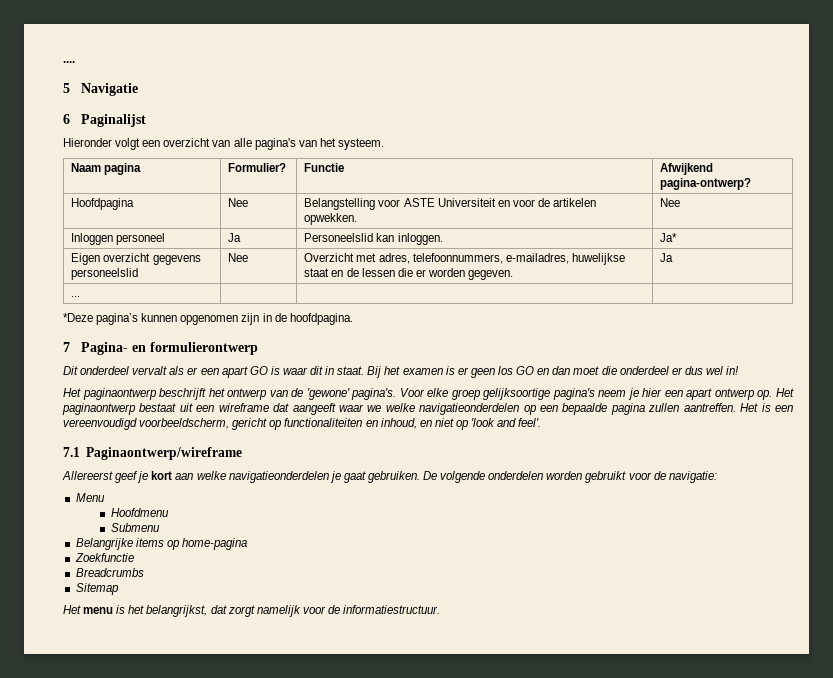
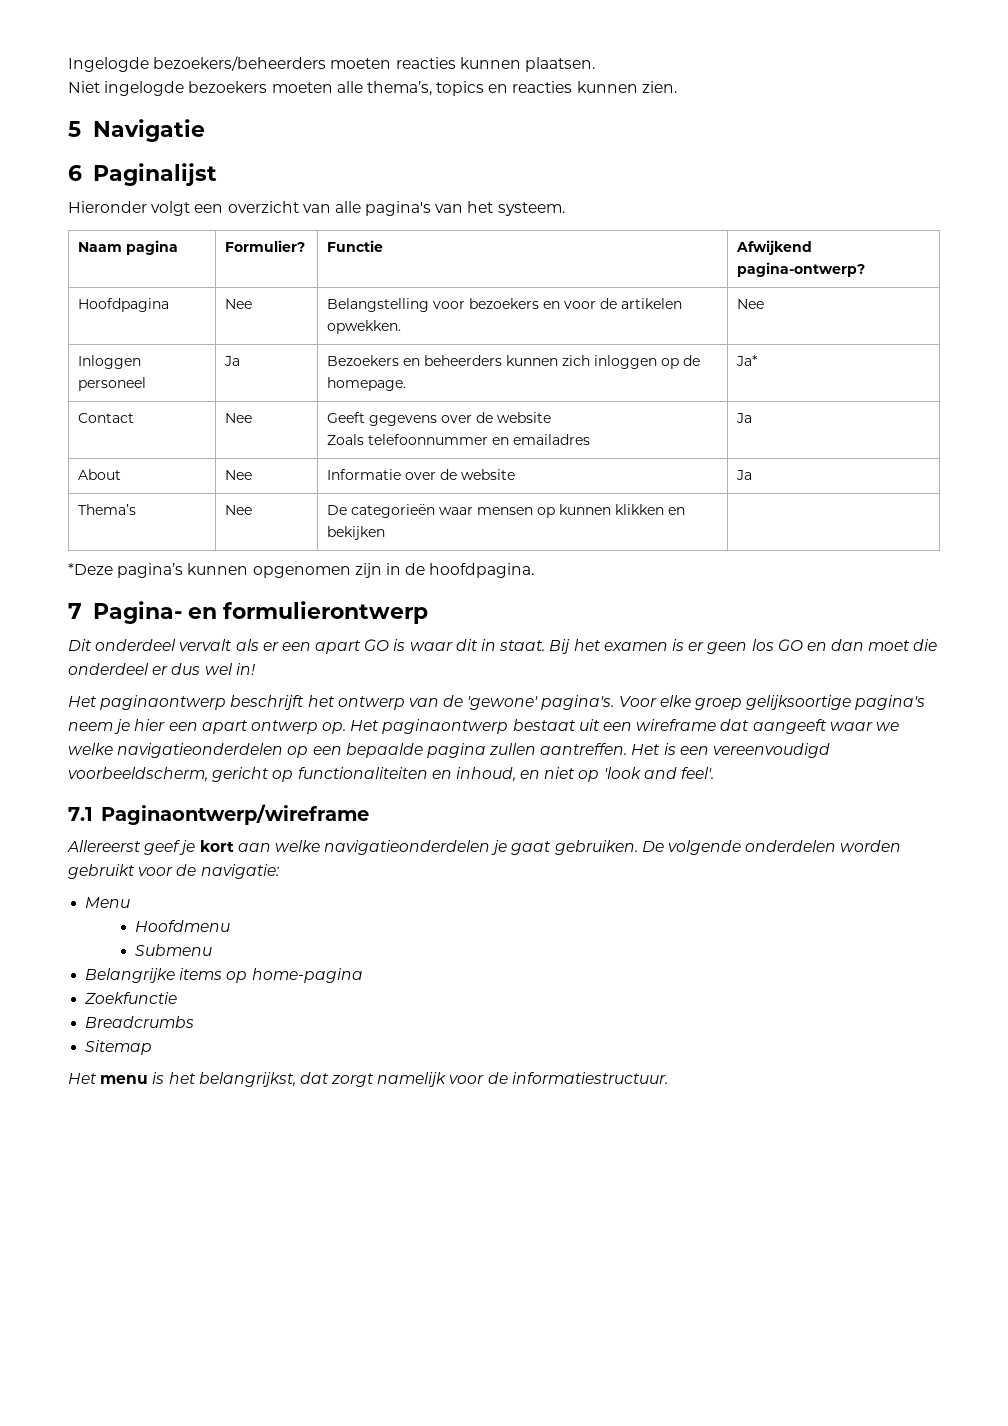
- ....
+ Ingelogde bezoekers/beheerders moeten reacties kunnen plaatsen.
+ Niet ingelogde bezoekers moeten alle thema’s, topics en reacties kunnen zien.
- Hoofdpagina | Nee | Belangstelling voor ASTE Universiteit en voor de artikelen opwekken. | Nee
+ Hoofdpagina | Nee | Belangstelling voor bezoekers en voor de artikelen opwekken. | Nee
- Inloggen personeel | Ja | Personeelslid kan inloggen. | Ja*
- Eigen overzicht gegevens personeelslid | Nee | Overzicht met adres, telefoonnummers, e-mailadres, huwelijkse staat en de lessen die er worden gegeven. | Ja
- ... | | |
+ Inloggen personeel | Ja | Bezoekers en beheerders kunnen zich inloggen op de homepage. | Ja*
+ Contact | Nee | Geeft gegevens over de website
+ Zoals telefoonnummer en emailadres | Ja
+ About | Nee | Informatie over de website | Ja
+ Thema’s | Nee | De categorieën waar mensen op kunnen klikken en bekijken |

